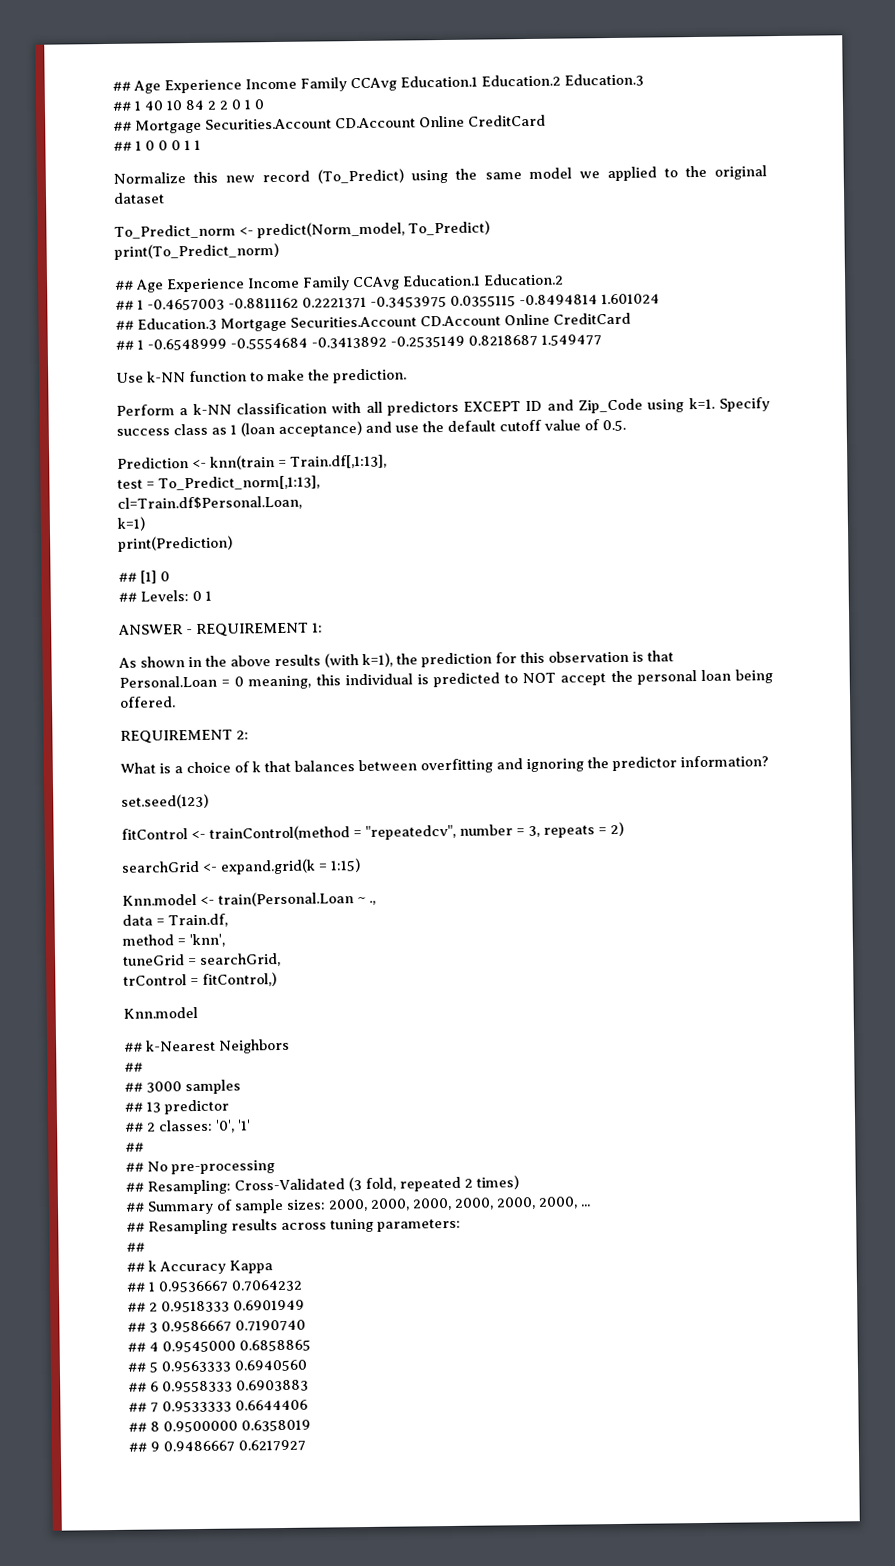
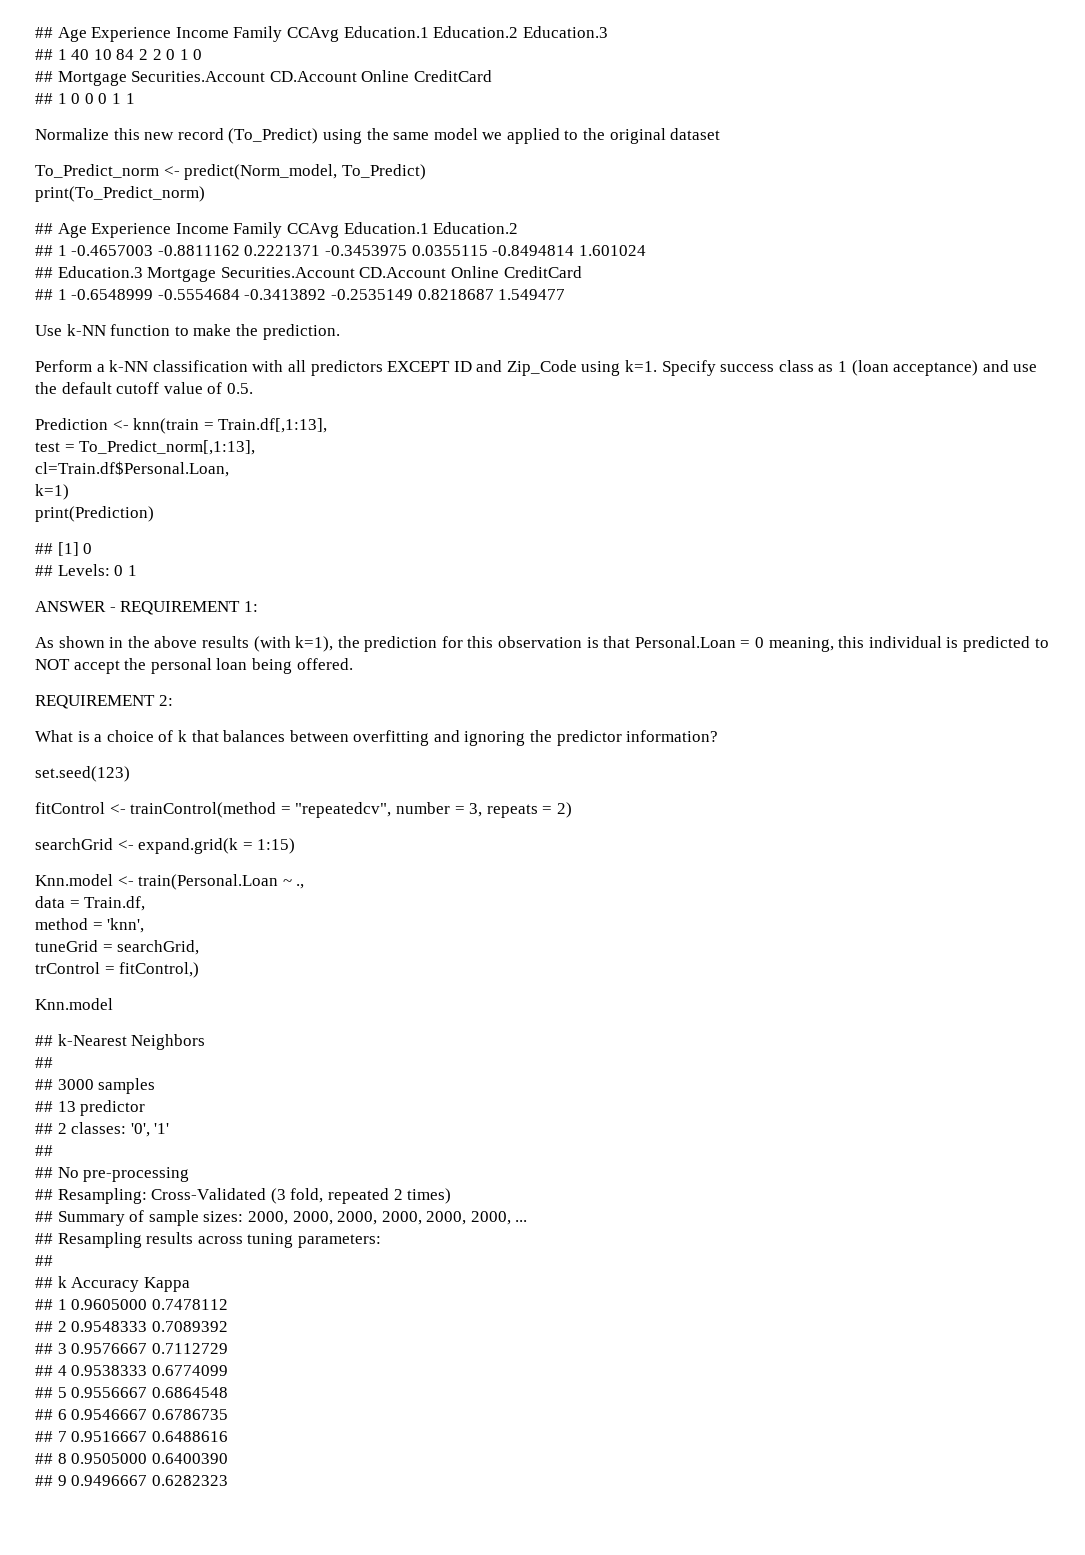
- ## 1 0.9536667 0.7064232
- ## 2 0.9518333 0.6901949
+ ## 1 0.9605000 0.7478112
+ ## 2 0.9548333 0.7089392
- ## 3 0.9586667 0.7190740
+ ## 3 0.9576667 0.7112729
- ## 4 0.9545000 0.6858865
+ ## 4 0.9538333 0.6774099
- ## 5 0.9563333 0.6940560
+ ## 5 0.9556667 0.6864548
- ## 6 0.9558333 0.6903883
+ ## 6 0.9546667 0.6786735
- ## 7 0.9533333 0.6644406
+ ## 7 0.9516667 0.6488616
- ## 8 0.9500000 0.6358019
+ ## 8 0.9505000 0.6400390
- ## 9 0.9486667 0.6217927
+ ## 9 0.9496667 0.6282323

